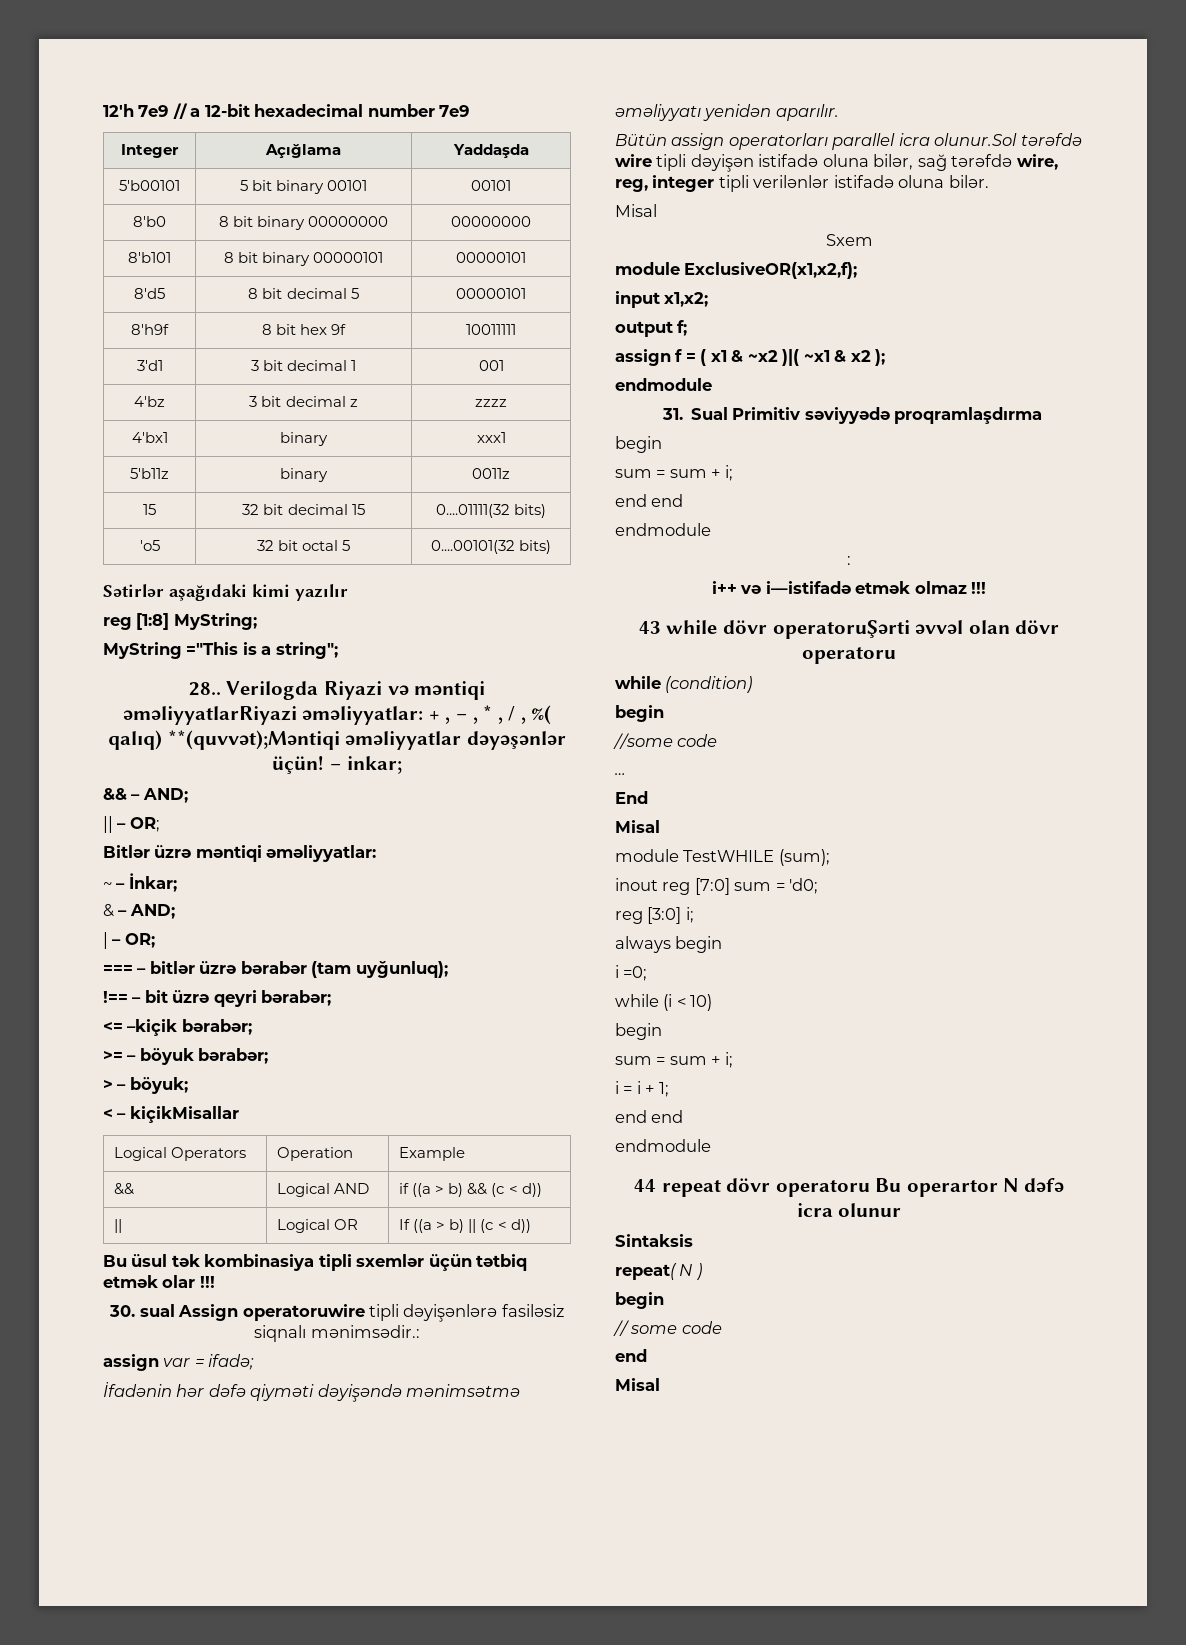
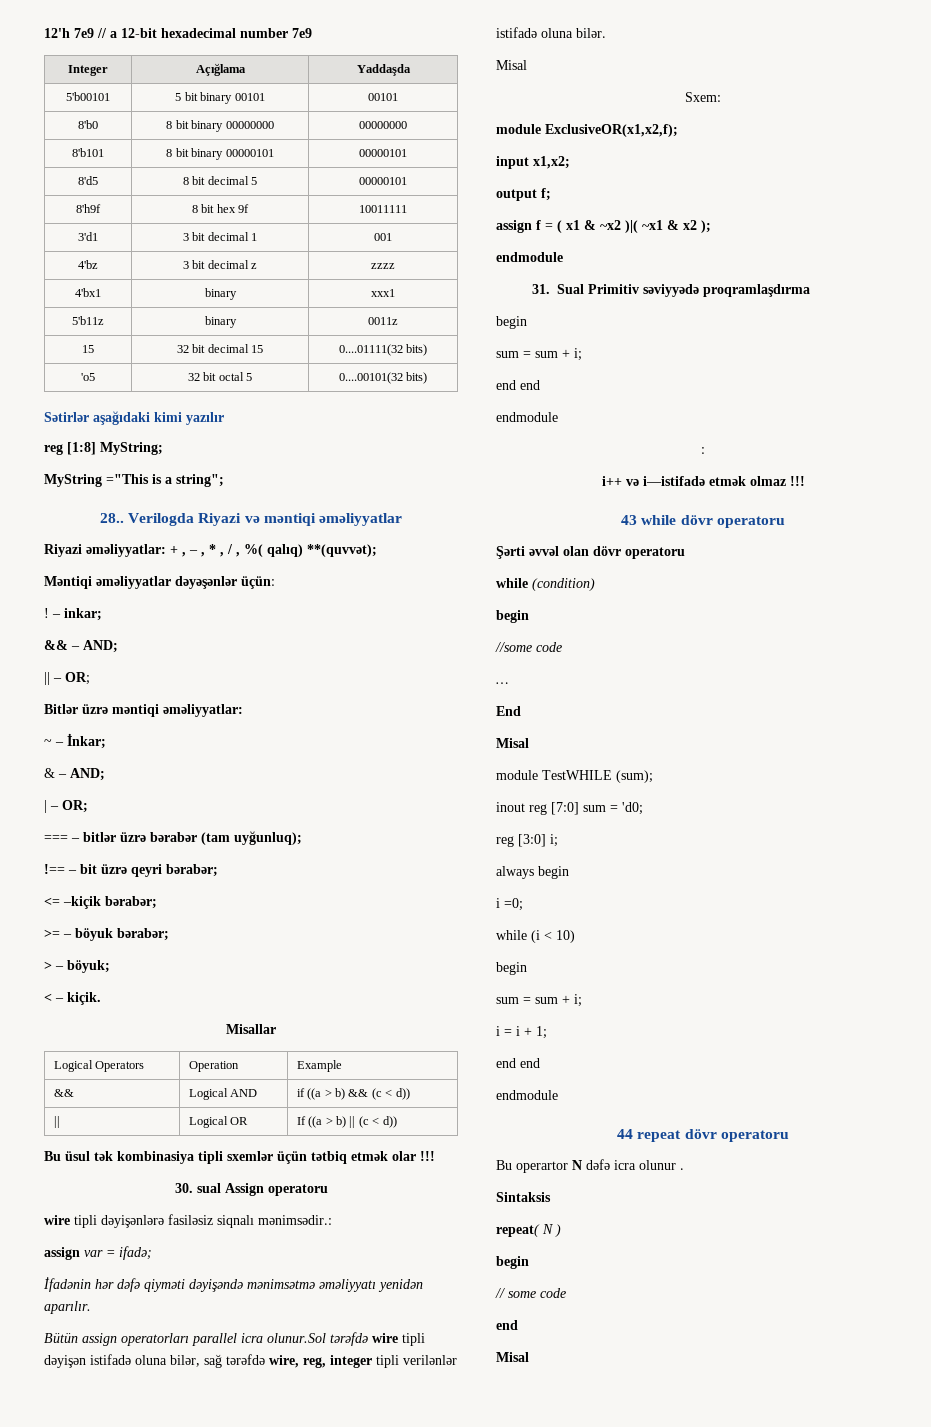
- Verilogda Riyazi və məntiqi əməliyyatlarRiyazi əməliyyatlar: + , – , * , / , %( qalıq) **(quvvət);Məntiqi əməliyyatlar dəyəşənlər üçün!
+ Verilogda Riyazi və məntiqi əməliyyatlar
+ Riyazi əməliyyatlar: + , – , * , / , %( qalıq) **(quvvət);
+ Məntiqi əməliyyatlar dəyəşənlər üçün:
+ !
- < – kiçikMisallar
+ < – kiçik.
+ Misallar
- 30. sual Assign operatoruwire tipli dəyişənlərə fasiləsiz siqnalı mənimsədir.:
+ 30. sual Assign operatoru
+ wire tipli dəyişənlərə fasiləsiz siqnalı mənimsədir.:
- Sxem
+ Sxem:
- 43 while dövr operatoruŞərti əvvəl olan dövr operatoru
+ 43 while dövr operatoru
+ Şərti əvvəl olan dövr operatoru
- 44 repeat dövr operatoru Bu operartor N dəfə icra olunur
+ 44 repeat dövr operatoru
+ Bu operartor N dəfə icra olunur .

